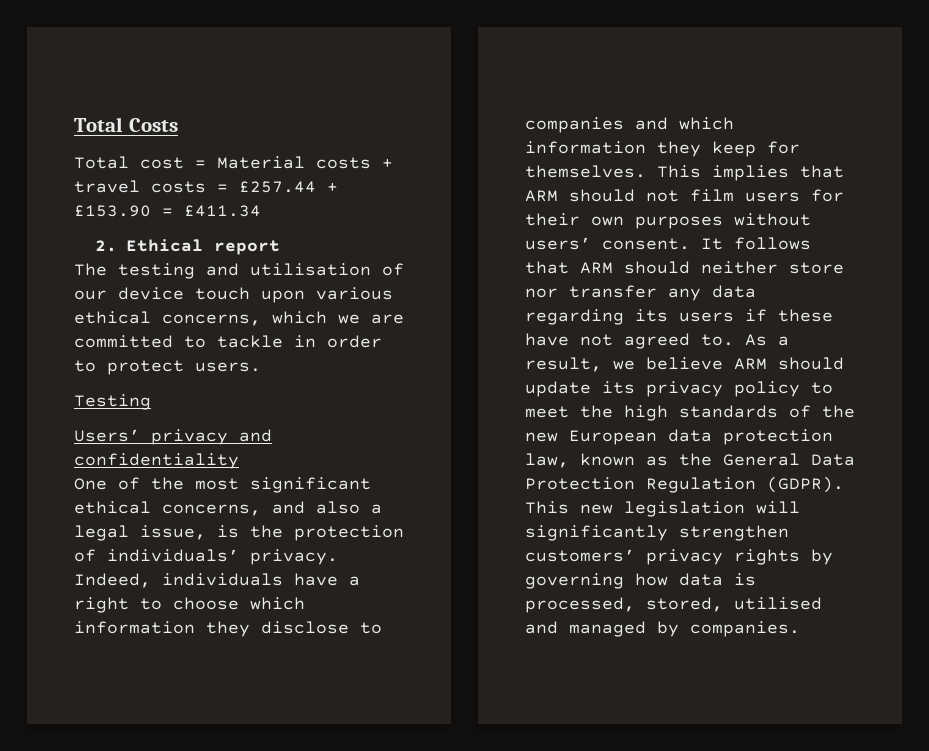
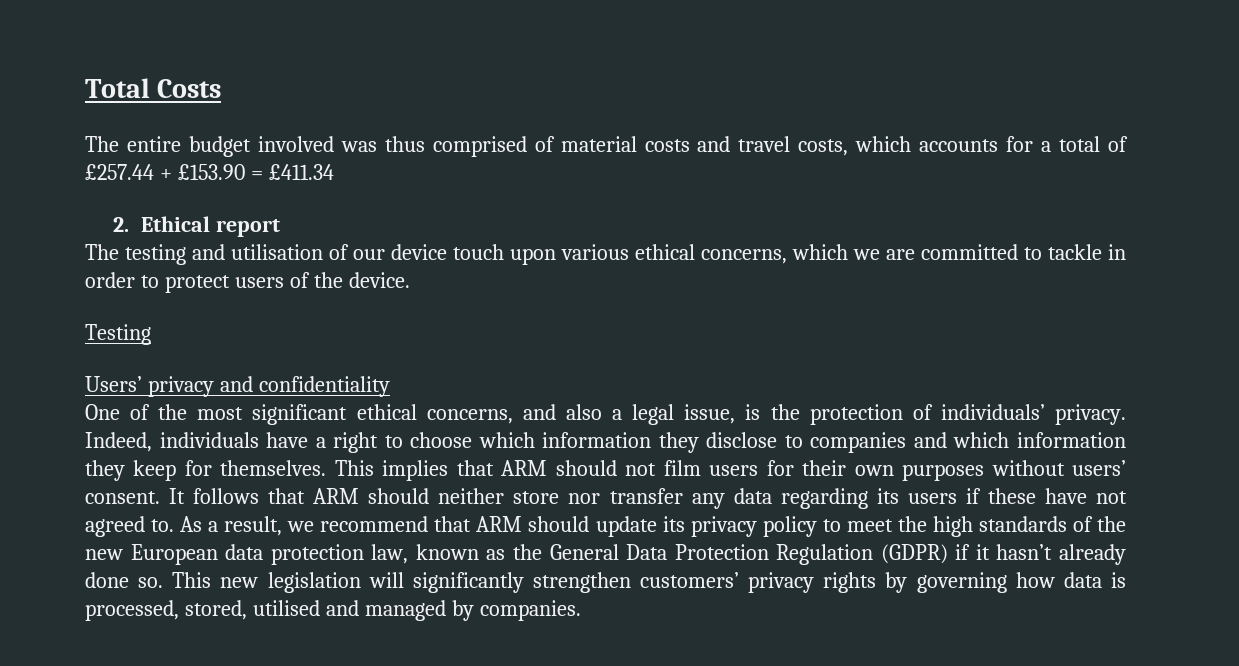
- Total cost = Material costs + travel costs = £257.44 + £153.90 = £411.34
+ The entire budget involved was thus comprised of material costs and travel costs, which accounts for a total of £257.44 + £153.90 = £411.34
- The testing and utilisation of our device touch upon various ethical concerns, which we are committed to tackle in order to protect users.
+ The testing and utilisation of our device touch upon various ethical concerns, which we are committed to tackle in order to protect users of the device.
- As a result, we believe ARM should update its privacy policy to meet the high standards of the new European data protection law, known as the General Data Protection Regulation (GDPR).
+ As a result, we recommend that ARM should update its privacy policy to meet the high standards of the new European data protection law, known as the General Data Protection Regulation (GDPR) if it hasn’t already done so.

